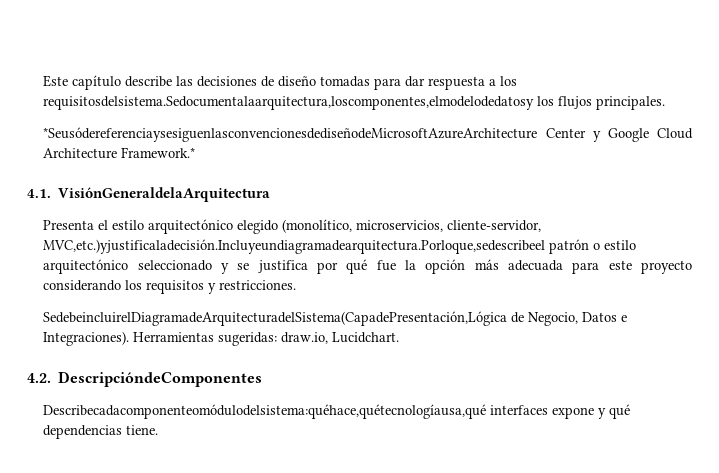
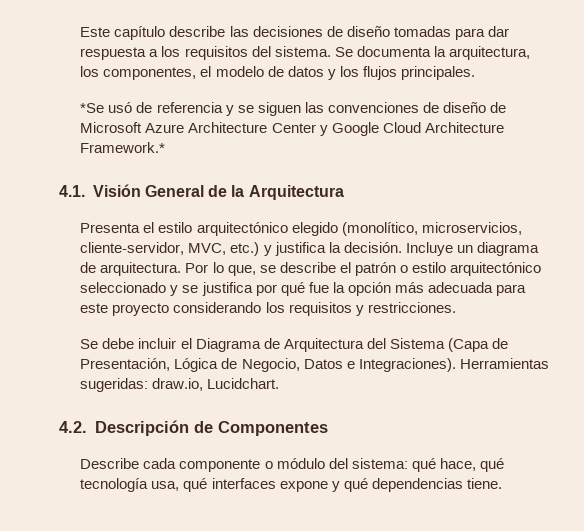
- Este capítulo describe las decisiones de diseño tomadas para dar respuesta a los requisitosdelsistema.Sedocumentalaarquitectura,loscomponentes,elmodelodedatosy los flujos principales.
- *SeusódereferenciaysesiguenlasconvencionesdediseñodeMicrosoftAzureArchitecture Center y Google Cloud Architecture Framework.*
+ Este capítulo describe las decisiones de diseño tomadas para dar respuesta a los requisitos del sistema. Se documenta la arquitectura, los componentes, el modelo de datos y los flujos principales.
+ *Se usó de referencia y se siguen las convenciones de diseño de Microsoft Azure Architecture Center y Google Cloud Architecture Framework.*
- 4.1. VisiónGeneraldelaArquitectura
+ 4.1. Visión General de la Arquitectura
- Presenta el estilo arquitectónico elegido (monolítico, microservicios, cliente-servidor, MVC,etc.)yjustificaladecisión.Incluyeundiagramadearquitectura.Porloque,sedescribeel patrón o estilo arquitectónico seleccionado y se justifica por qué fue la opción más adecuada para este proyecto considerando los requisitos y restricciones.
+ Presenta el estilo arquitectónico elegido (monolítico, microservicios, cliente-servidor, MVC, etc.) y justifica la decisión. Incluye un diagrama de arquitectura. Por lo que, se describe el patrón o estilo arquitectónico seleccionado y se justifica por qué fue la opción más adecuada para este proyecto considerando los requisitos y restricciones.
- SedebeincluirelDiagramadeArquitecturadelSistema(CapadePresentación,Lógica de Negocio, Datos e Integraciones).
+ Se debe incluir el Diagrama de Arquitectura del Sistema (Capa de Presentación, Lógica de Negocio, Datos e Integraciones).
- 4.2. DescripcióndeComponentes
- Describecadacomponenteomódulodelsistema:quéhace,quétecnologíausa,qué interfaces expone y qué dependencias tiene.
+ 4.2. Descripción de Componentes
+ Describe cada componente o módulo del sistema: qué hace, qué tecnología usa, qué interfaces expone y qué dependencias tiene.

